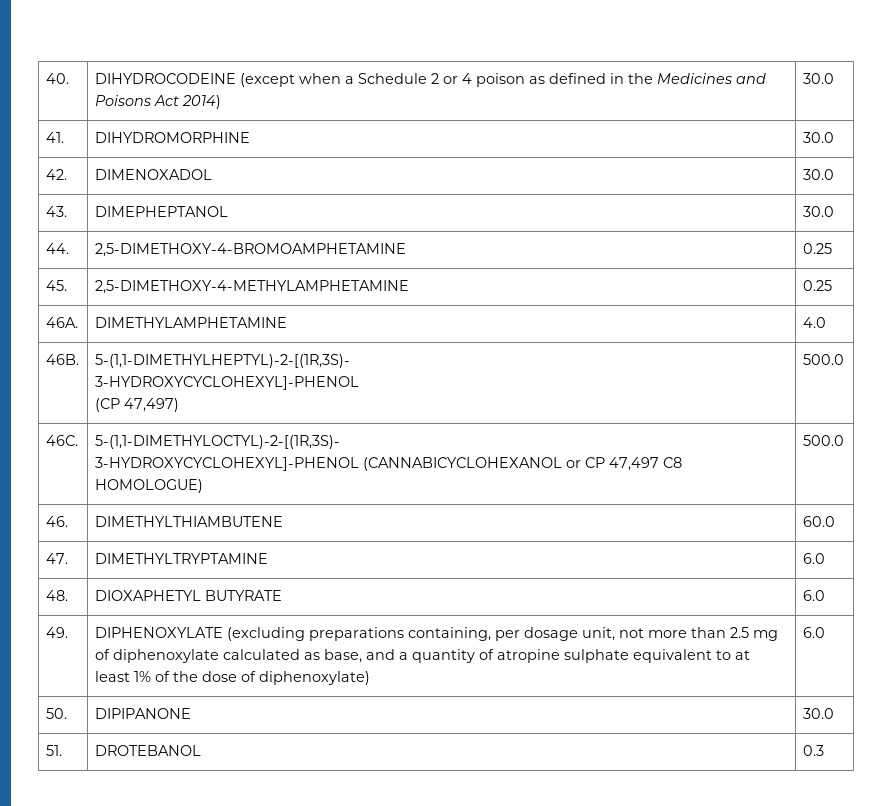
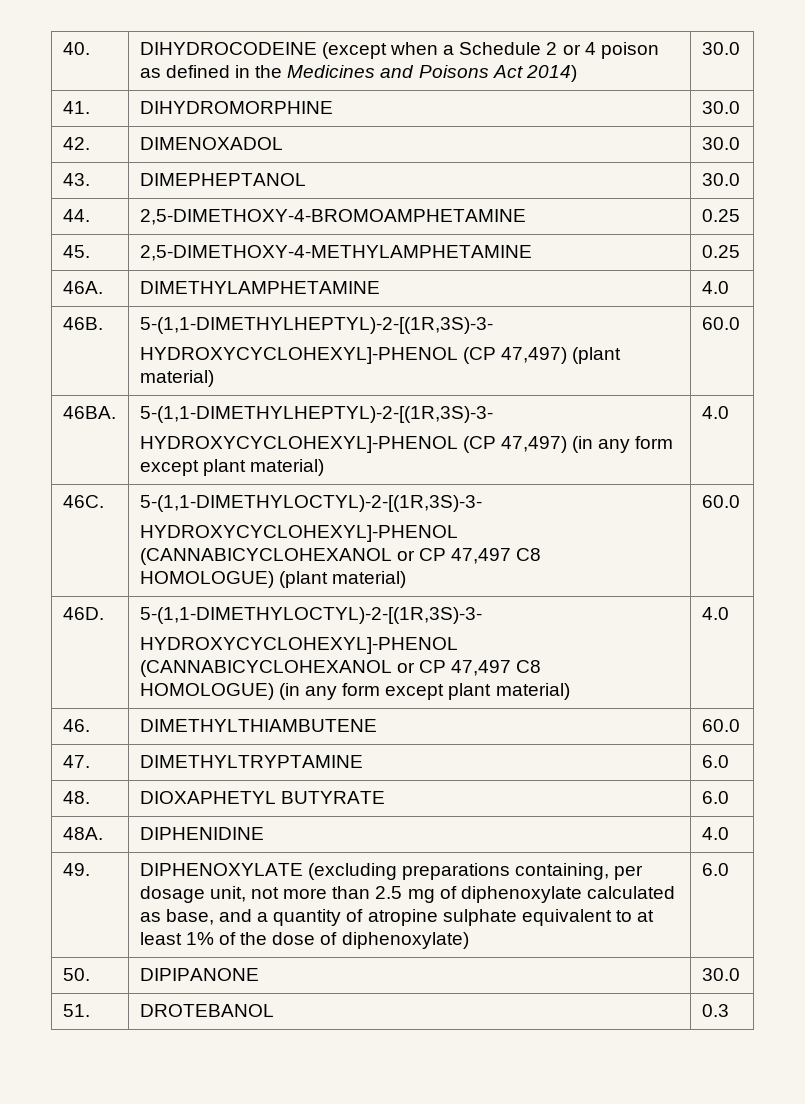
- 46B. | 5-(1,1-DIMETHYLHEPTYL)-2-[(1R,3S)-
- 3-HYDROXYCYCLOHEXYL]-PHENOL
- (CP 47,497) | 500.0
+ 46B. | 5-(1,1-DIMETHYLHEPTYL)-2-[(1R,3S)-3-
+ HYDROXYCYCLOHEXYL]-PHENOL (CP 47,497) (plant material) | 60.0
+ 46BA. | 5-(1,1-DIMETHYLHEPTYL)-2-[(1R,3S)-3-
+ HYDROXYCYCLOHEXYL]-PHENOL (CP 47,497) (in any form except plant material) | 4.0
- 46C. | 5-(1,1-DIMETHYLOCTYL)-2-[(1R,3S)-
- 3-HYDROXYCYCLOHEXYL]-PHENOL (CANNABICYCLOHEXANOL or CP 47,497 C8 HOMOLOGUE) | 500.0
+ 46C. | 5-(1,1-DIMETHYLOCTYL)-2-[(1R,3S)-3-
+ HYDROXYCYCLOHEXYL]-PHENOL (CANNABICYCLOHEXANOL or CP 47,497 C8 HOMOLOGUE) (plant material) | 60.0
+ 46D. | 5-(1,1-DIMETHYLOCTYL)-2-[(1R,3S)-3-
+ HYDROXYCYCLOHEXYL]-PHENOL (CANNABICYCLOHEXANOL or CP 47,497 C8 HOMOLOGUE) (in any form except plant material) | 4.0
+ 48A. | DIPHENIDINE | 4.0

